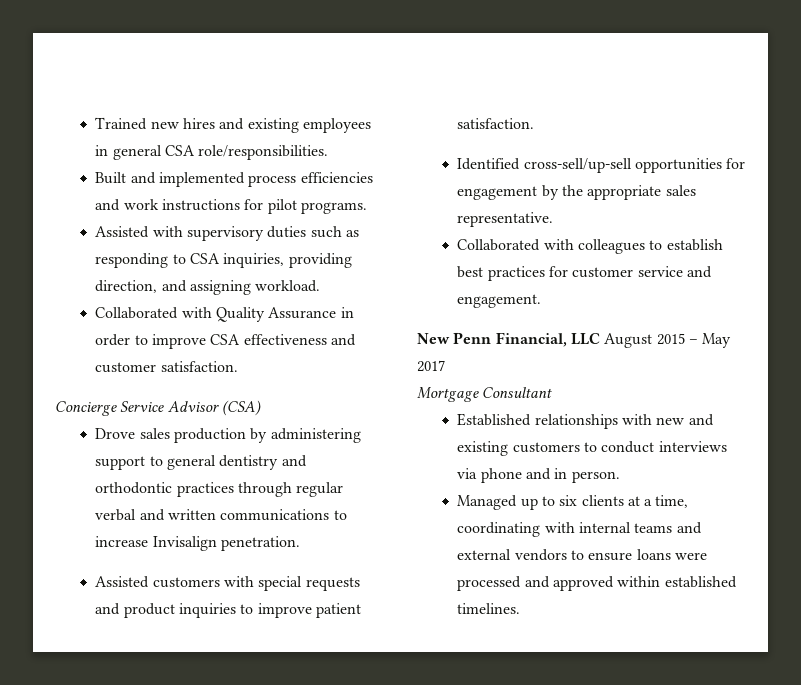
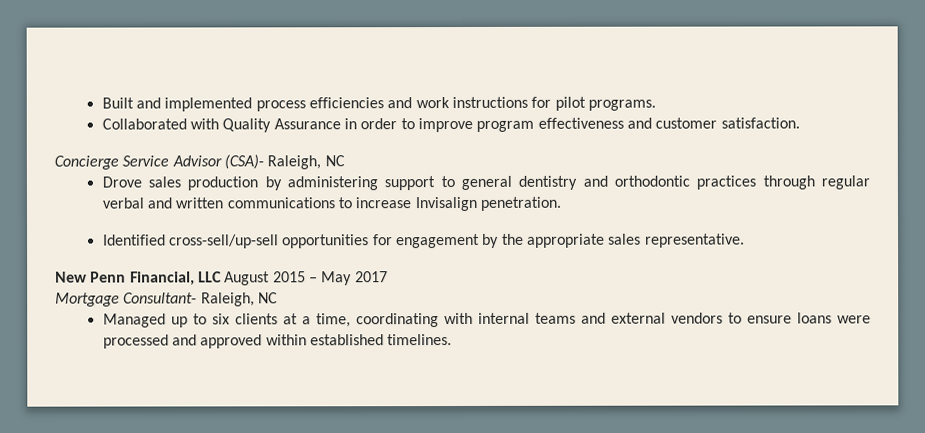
- Trained new hires and existing employees in general CSA role/responsibilities.
- Assisted with supervisory duties such as responding to CSA inquiries, providing direction, and assigning workload.
- Collaborated with Quality Assurance in order to improve CSA effectiveness and customer satisfaction.
+ Collaborated with Quality Assurance in order to improve program effectiveness and customer satisfaction.
- Concierge Service Advisor (CSA)
+ Concierge Service Advisor (CSA)- Raleigh, NC
- Assisted customers with special requests and product inquiries to improve patient satisfaction.
- Collaborated with colleagues to establish best practices for customer service and engagement.
- Mortgage Consultant
- Established relationships with new and existing customers to conduct interviews via phone and in person.
+ Mortgage Consultant- Raleigh, NC

